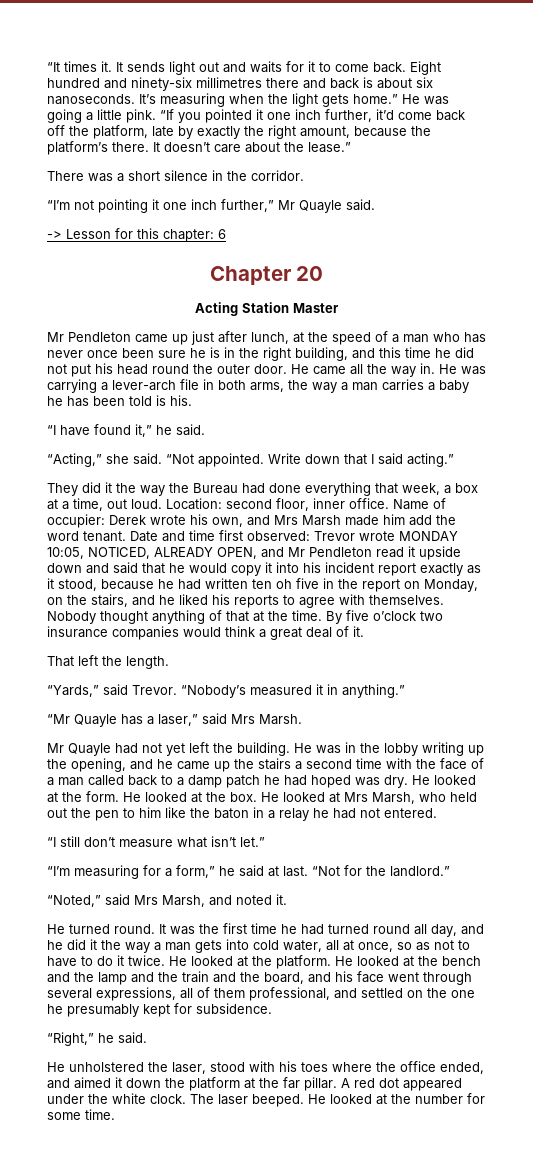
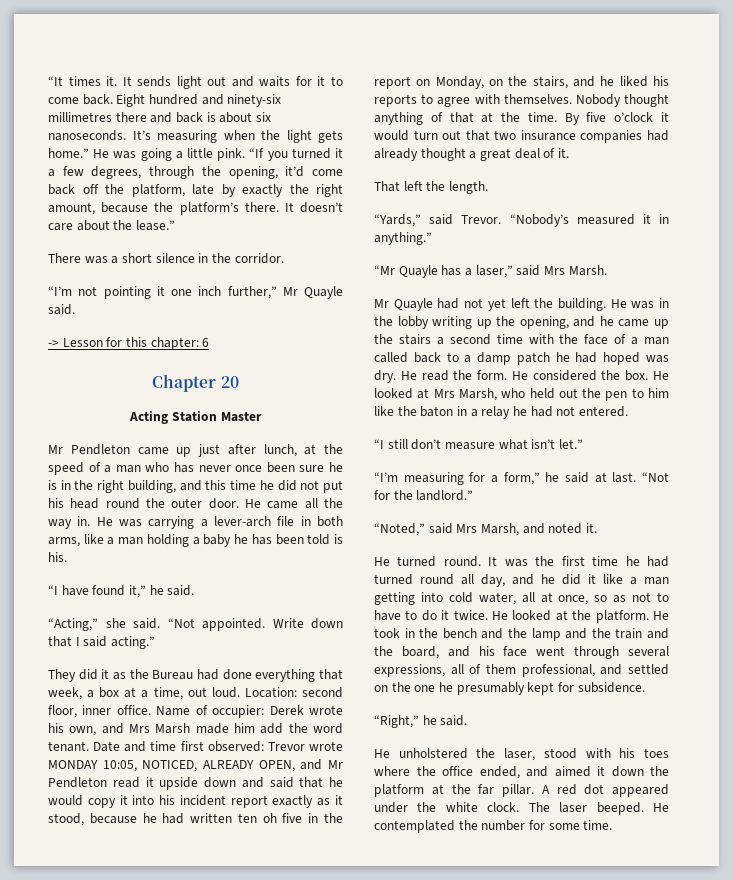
- “If you pointed it one inch further, it’d come back off the platform, late by exactly the right amount, because the platform’s there.
+ “If you turned it a few degrees, through the opening, it’d come back off the platform, late by exactly the right amount, because the platform’s there.
- He was carrying a lever-arch file in both arms, the way a man carries a baby he has been told is his.
+ He was carrying a lever-arch file in both arms, like a man holding a baby he has been told is his.
- They did it the way the Bureau had done everything that week, a box at a time, out loud.
+ They did it as the Bureau had done everything that week, a box at a time, out loud.
- By five o’clock two insurance companies would think a great deal of it.
+ By five o’clock it would turn out that two insurance companies had already thought a great deal of it.
- He looked at the form.
+ He read the form.
- He looked at the box.
+ He considered the box.
- It was the first time he had turned round all day, and he did it the way a man gets into cold water, all at once, so as not to have to do it twice.
+ It was the first time he had turned round all day, and he did it like a man getting into cold water, all at once, so as not to have to do it twice.
- He looked at the bench and the lamp and the train and the board, and his face went through several expressions, all of them professional, and settled on the one he presumably kept for subsidence.
+ He took in the bench and the lamp and the train and the board, and his face went through several expressions, all of them professional, and settled on the one he presumably kept for subsidence.
- He looked at the number for some time.
+ He contemplated the number for some time.

